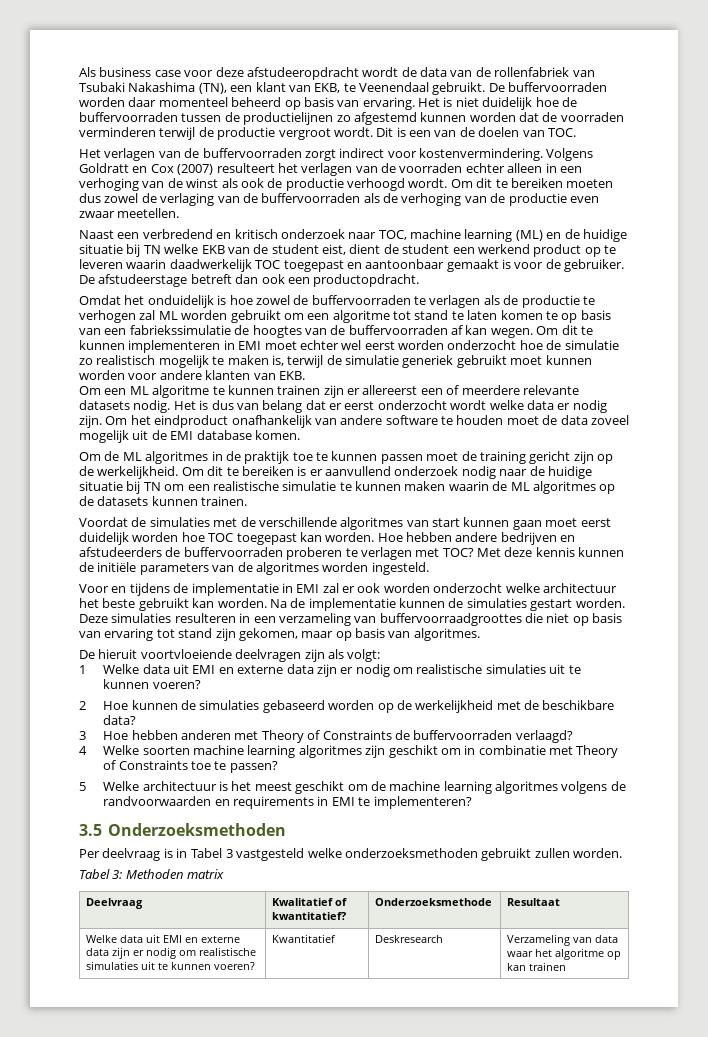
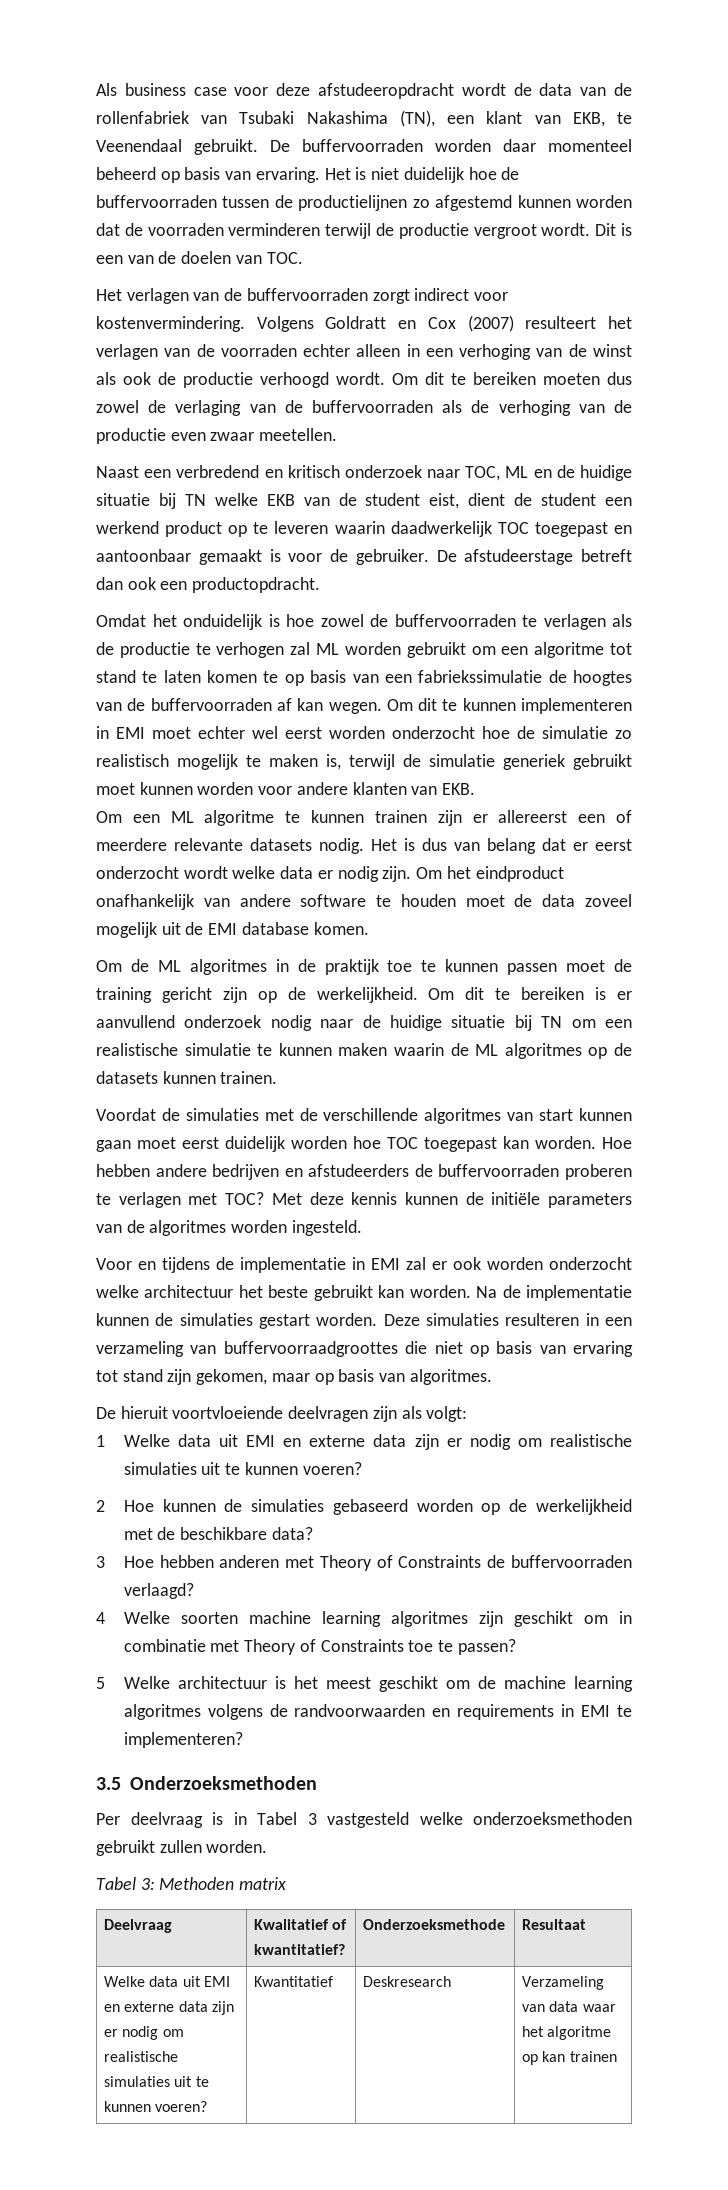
- Naast een verbredend en kritisch onderzoek naar TOC, machine learning (ML) en de huidige situatie bij TN welke EKB van de student eist, dient de student een werkend product op te leveren waarin daadwerkelijk TOC toegepast en aantoonbaar gemaakt is voor de gebruiker.
+ Naast een verbredend en kritisch onderzoek naar TOC, ML en de huidige situatie bij TN welke EKB van de student eist, dient de student een werkend product op te leveren waarin daadwerkelijk TOC toegepast en aantoonbaar gemaakt is voor de gebruiker.

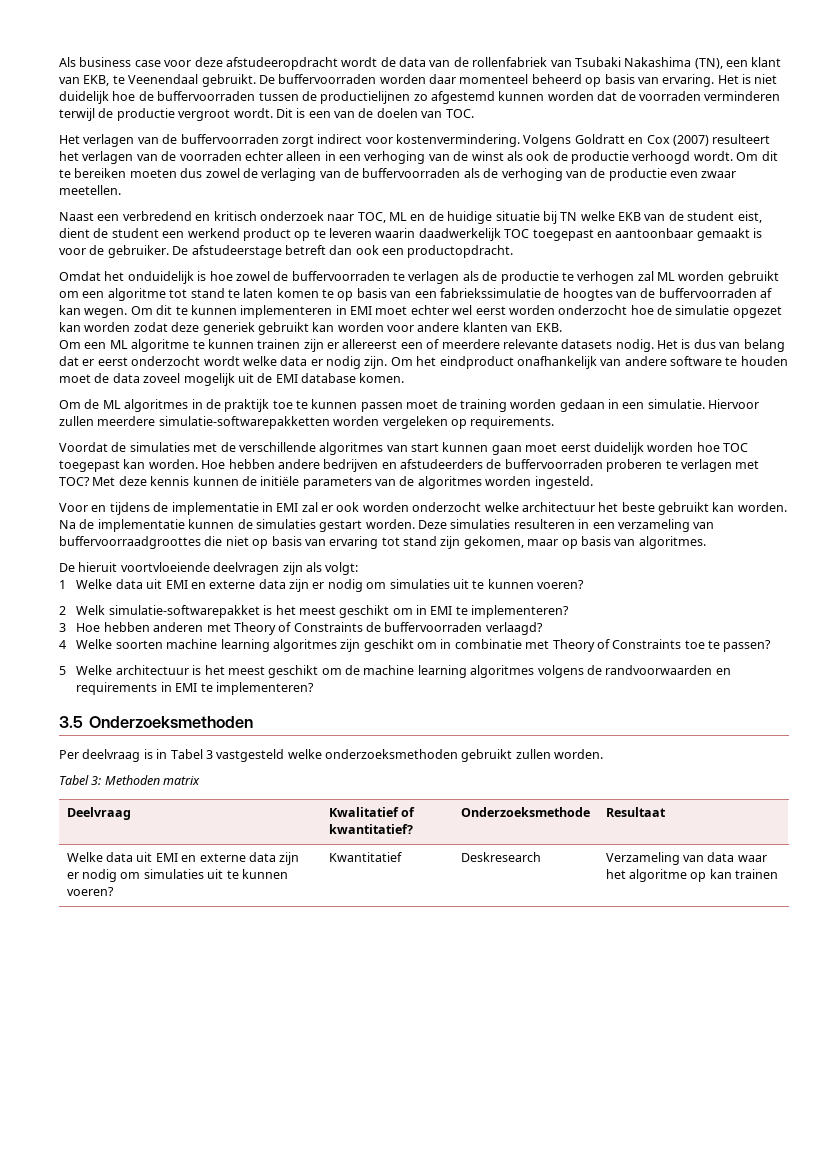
- Om dit te kunnen implementeren in EMI moet echter wel eerst worden onderzocht hoe de simulatie zo realistisch mogelijk te maken is, terwijl de simulatie generiek gebruikt moet kunnen worden voor andere klanten van EKB.
+ Om dit te kunnen implementeren in EMI moet echter wel eerst worden onderzocht hoe de simulatie opgezet kan worden zodat deze generiek gebruikt kan worden voor andere klanten van EKB.
- Om de ML algoritmes in de praktijk toe te kunnen passen moet de training gericht zijn op de werkelijkheid. Om dit te bereiken is er aanvullend onderzoek nodig naar de huidige situatie bij TN om een realistische simulatie te kunnen maken waarin de ML algoritmes op de datasets kunnen trainen.
+ Om de ML algoritmes in de praktijk toe te kunnen passen moet de training worden gedaan in een simulatie. Hiervoor zullen meerdere simulatie-softwarepakketten worden vergeleken op requirements.
- 1 Welke data uit EMI en externe data zijn er nodig om realistische simulaties uit te kunnen voeren?
+ 1 Welke data uit EMI en externe data zijn er nodig om simulaties uit te kunnen voeren?
- 2 Hoe kunnen de simulaties gebaseerd worden op de werkelijkheid met de beschikbare data?
+ 2 Welk simulatie-softwarepakket is het meest geschikt om in EMI te implementeren?
- Welke data uit EMI en externe data zijn er nodig om realistische simulaties uit te kunnen voeren? | Kwantitatief | Deskresearch | Verzameling van data waar het algoritme op kan trainen
+ Welke data uit EMI en externe data zijn er nodig om simulaties uit te kunnen voeren? | Kwantitatief | Deskresearch | Verzameling van data waar het algoritme op kan trainen

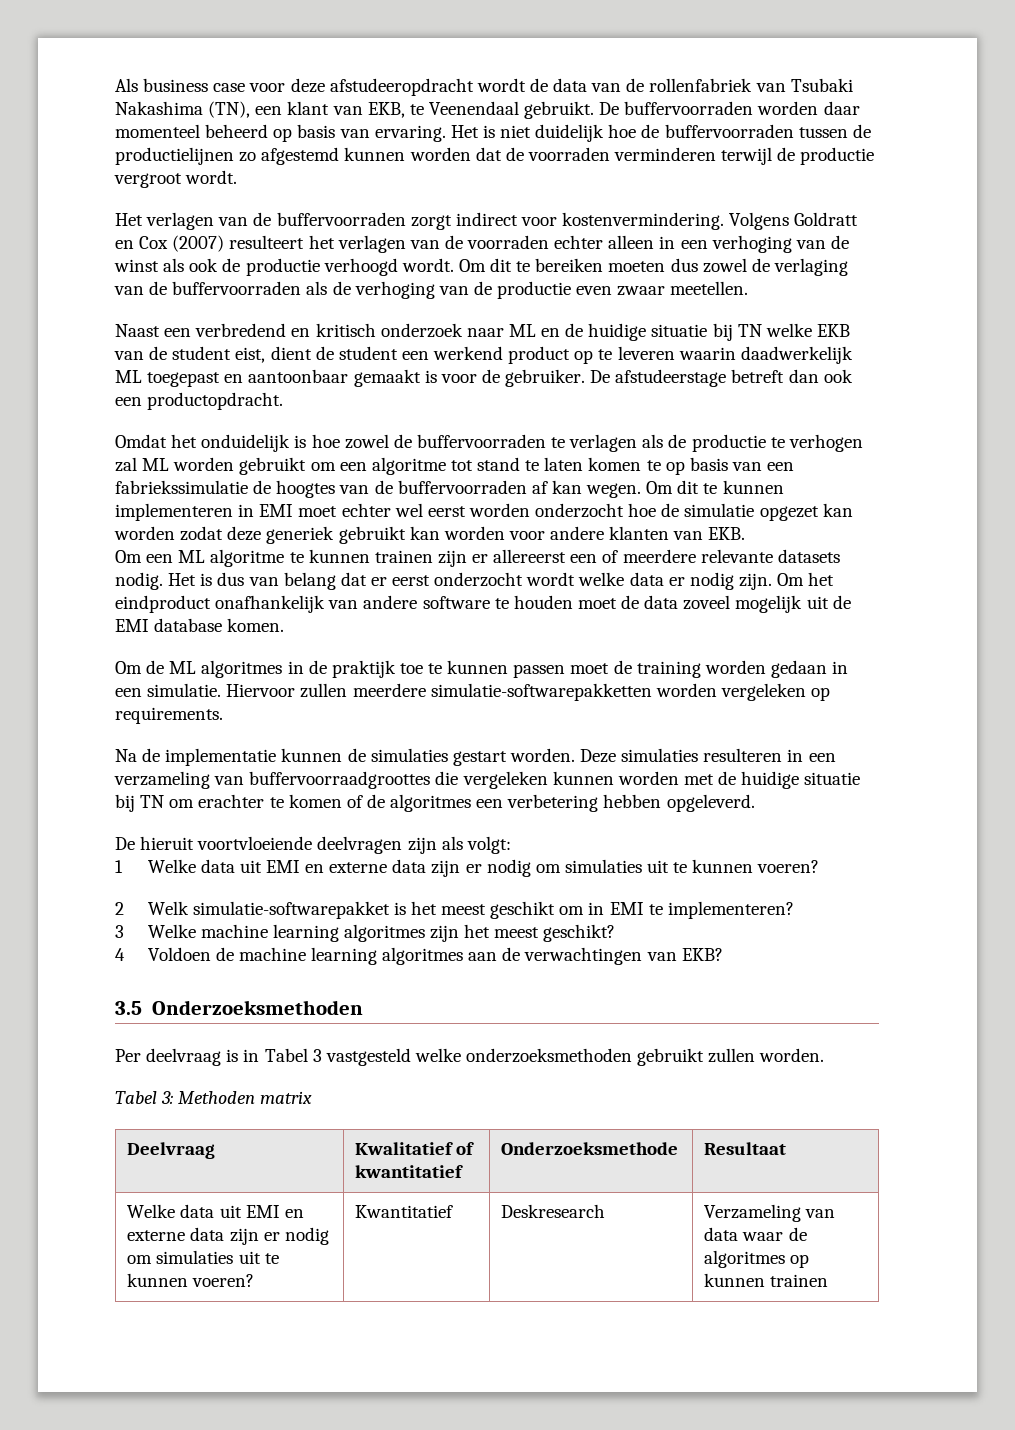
- Dit is een van de doelen van TOC.
- Naast een verbredend en kritisch onderzoek naar TOC, ML en de huidige situatie bij TN welke EKB van de student eist, dient de student een werkend product op te leveren waarin daadwerkelijk TOC toegepast en aantoonbaar gemaakt is voor de gebruiker.
+ Naast een verbredend en kritisch onderzoek naar ML en de huidige situatie bij TN welke EKB van de student eist, dient de student een werkend product op te leveren waarin daadwerkelijk ML toegepast en aantoonbaar gemaakt is voor de gebruiker.
- Voordat de simulaties met de verschillende algoritmes van start kunnen gaan moet eerst duidelijk worden hoe TOC toegepast kan worden. Hoe hebben andere bedrijven en afstudeerders de buffervoorraden proberen te verlagen met TOC? Met deze kennis kunnen de initiële parameters van de algoritmes worden ingesteld.
- Voor en tijdens de implementatie in EMI zal er ook worden onderzocht welke architectuur het beste gebruikt kan worden.
- Deze simulaties resulteren in een verzameling van buffervoorraadgroottes die niet op basis van ervaring tot stand zijn gekomen, maar op basis van algoritmes.
+ Deze simulaties resulteren in een verzameling van buffervoorraadgroottes die vergeleken kunnen worden met de huidige situatie bij TN om erachter te komen of de algoritmes een verbetering hebben opgeleverd.
- 3 Hoe hebben anderen met Theory of Constraints de buffervoorraden verlaagd?
- 4 Welke soorten machine learning algoritmes zijn geschikt om in combinatie met Theory of Constraints toe te passen?
- 5 Welke architectuur is het meest geschikt om de machine learning algoritmes volgens de randvoorwaarden en requirements in EMI te implementeren?
+ 3 Welke machine learning algoritmes zijn het meest geschikt?
+ 4 Voldoen de machine learning algoritmes aan de verwachtingen van EKB?
- Deelvraag | Kwalitatief of kwantitatief? | Onderzoeksmethode | Resultaat
+ Deelvraag | Kwalitatief of kwantitatief | Onderzoeksmethode | Resultaat
- Welke data uit EMI en externe data zijn er nodig om simulaties uit te kunnen voeren? | Kwantitatief | Deskresearch | Verzameling van data waar het algoritme op kan trainen
+ Welke data uit EMI en externe data zijn er nodig om simulaties uit te kunnen voeren? | Kwantitatief | Deskresearch | Verzameling van data waar de algoritmes op kunnen trainen

